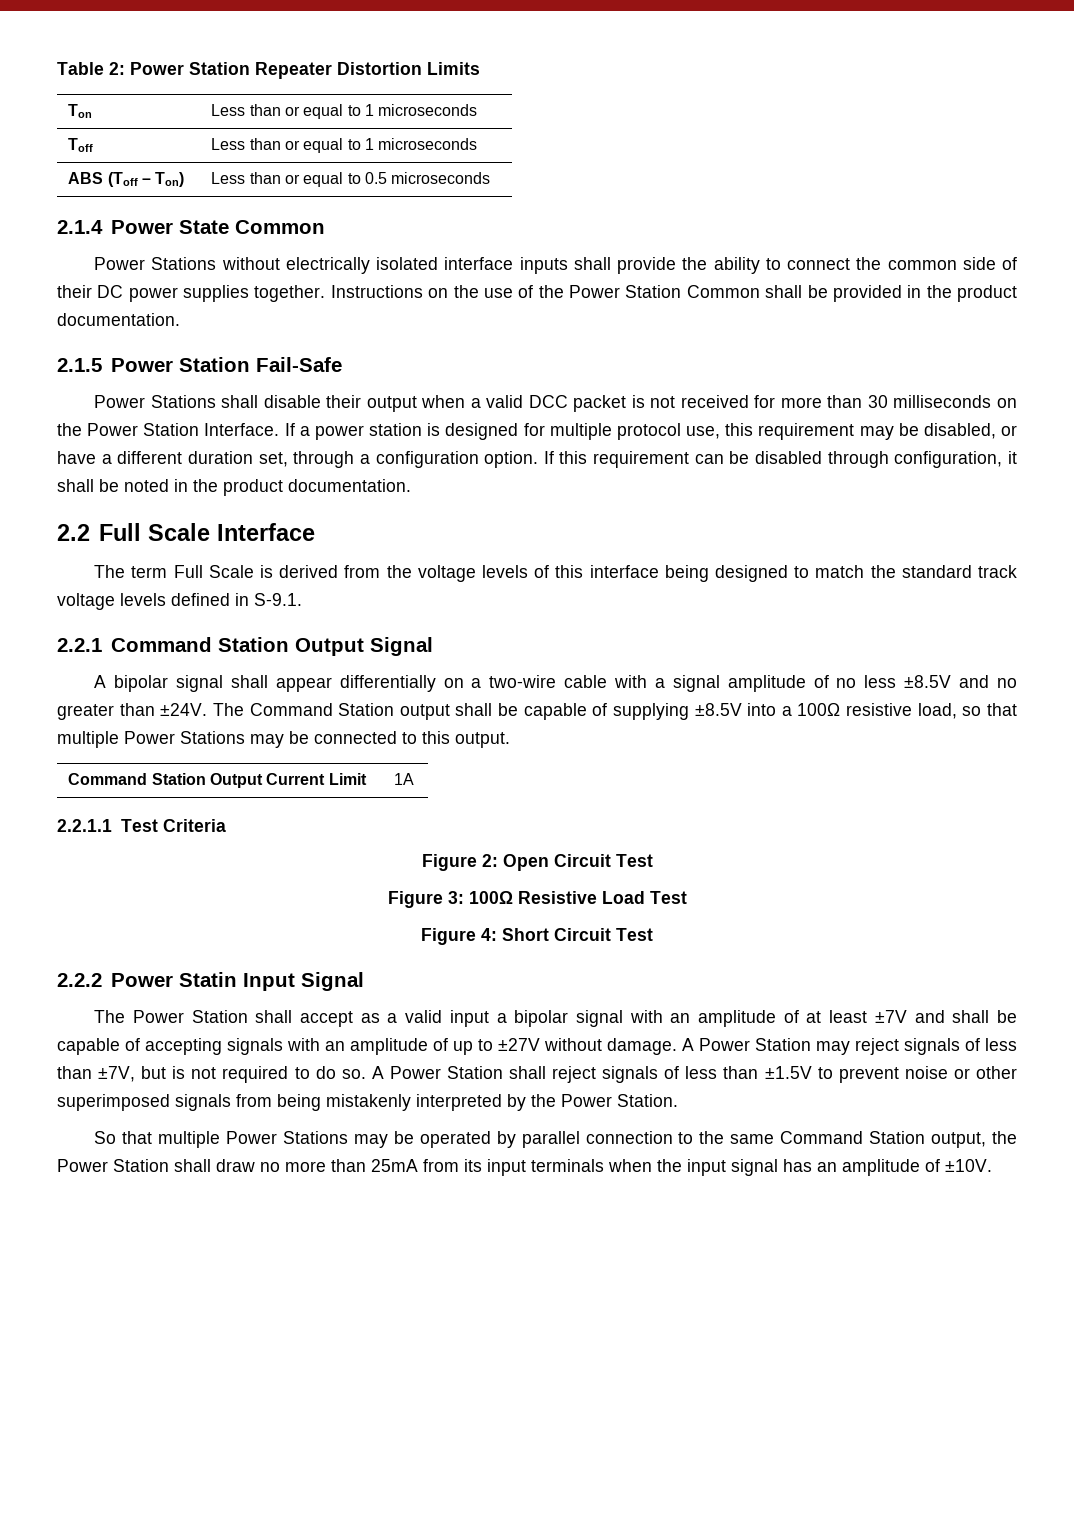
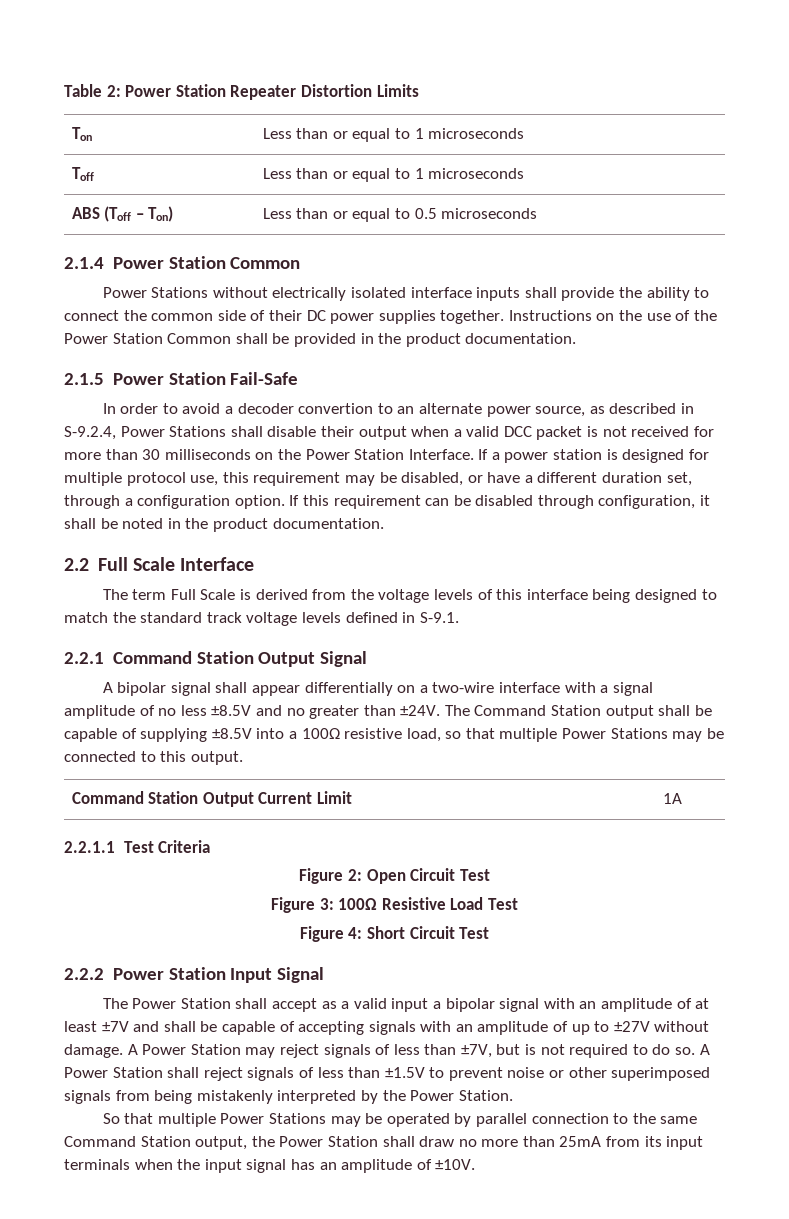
- 2.1.4 Power State Common
+ 2.1.4 Power Station Common
- Power Stations shall disable their output when a valid DCC packet is not received for more than 30 milliseconds on the Power Station Interface.
+ In order to avoid a decoder convertion to an alternate power source, as described in S-9.2.4, Power Stations shall disable their output when a valid DCC packet is not received for more than 30 milliseconds on the Power Station Interface.
- A bipolar signal shall appear differentially on a two-wire cable with a signal amplitude of no less ±8.5V and no greater than ±24V.
+ A bipolar signal shall appear differentially on a two-wire interface with a signal amplitude of no less ±8.5V and no greater than ±24V.
- 2.2.2 Power Statin Input Signal
+ 2.2.2 Power Station Input Signal

